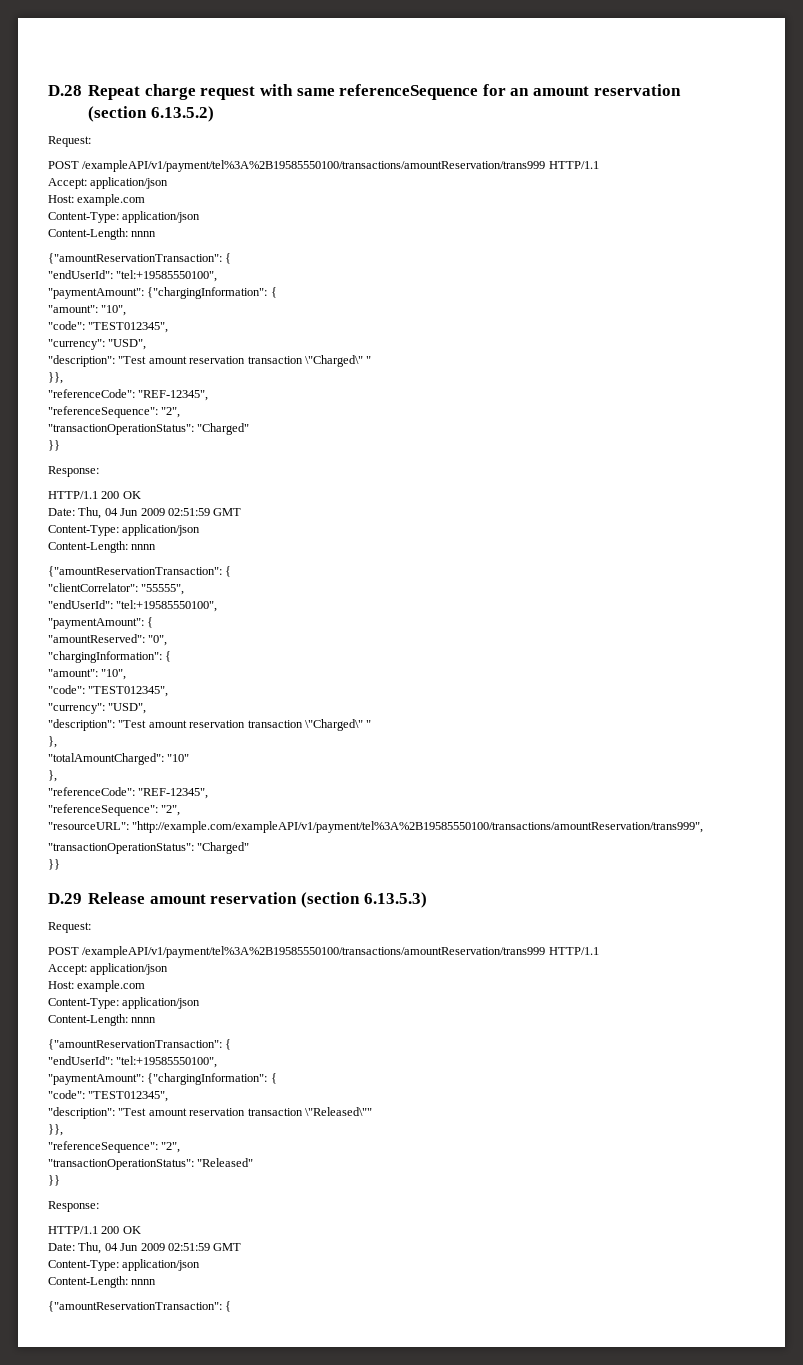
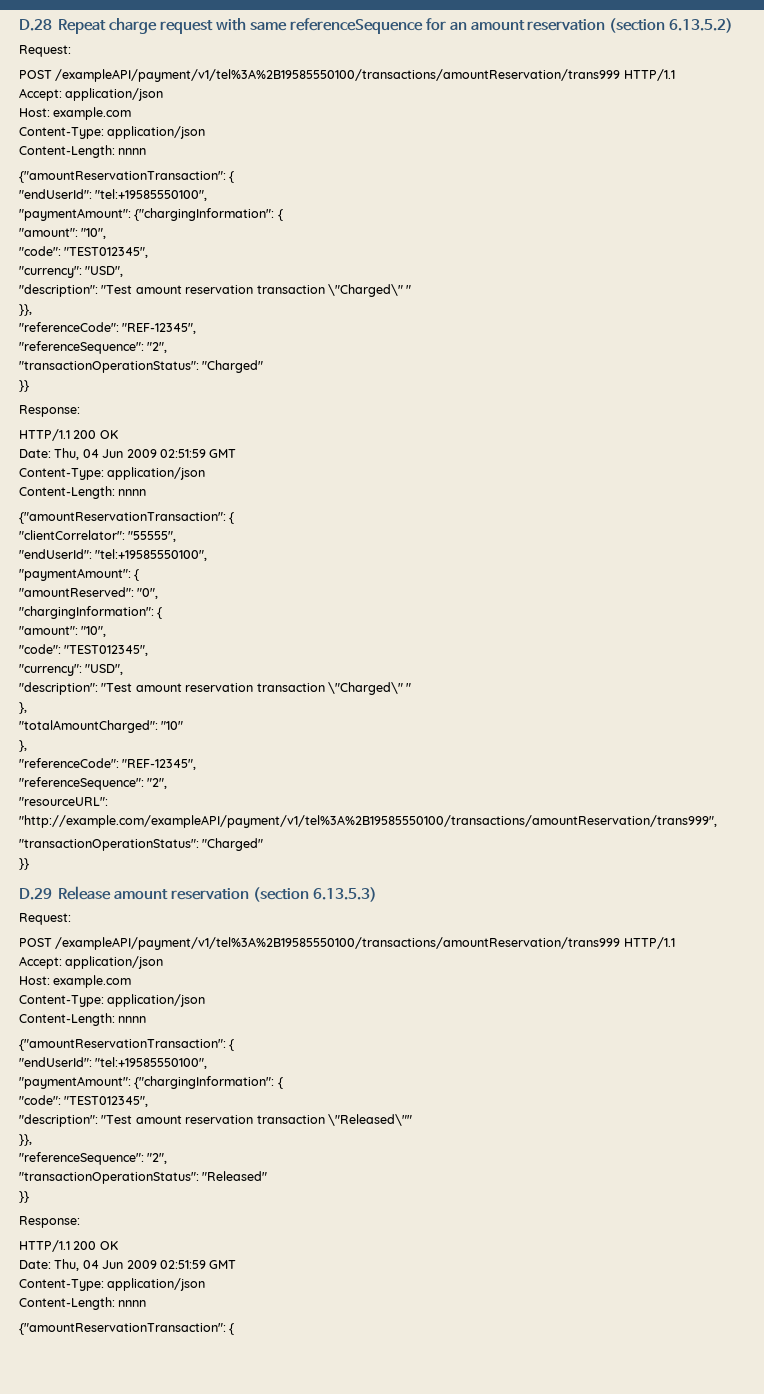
  D.28 Repeat charge request with same referenceSequence for an amount reservation (section 6.13.5.2)
  Request:
- POST /exampleAPI/v1/payment/tel%3A%2B19585550100/transactions/amountReservation/trans999 HTTP/1.1
+ POST /exampleAPI/payment/v1/tel%3A%2B19585550100/transactions/amountReservation/trans999 HTTP/1.1
- "resourceURL": "http://example.com/exampleAPI/v1/payment/tel%3A%2B19585550100/transactions/amountReservation/trans999",
+ "resourceURL": "http://example.com/exampleAPI/payment/v1/tel%3A%2B19585550100/transactions/amountReservation/trans999",
  D.29 Release amount reservation (section 6.13.5.3)
  Request:
- POST /exampleAPI/v1/payment/tel%3A%2B19585550100/transactions/amountReservation/trans999 HTTP/1.1
+ POST /exampleAPI/payment/v1/tel%3A%2B19585550100/transactions/amountReservation/trans999 HTTP/1.1

